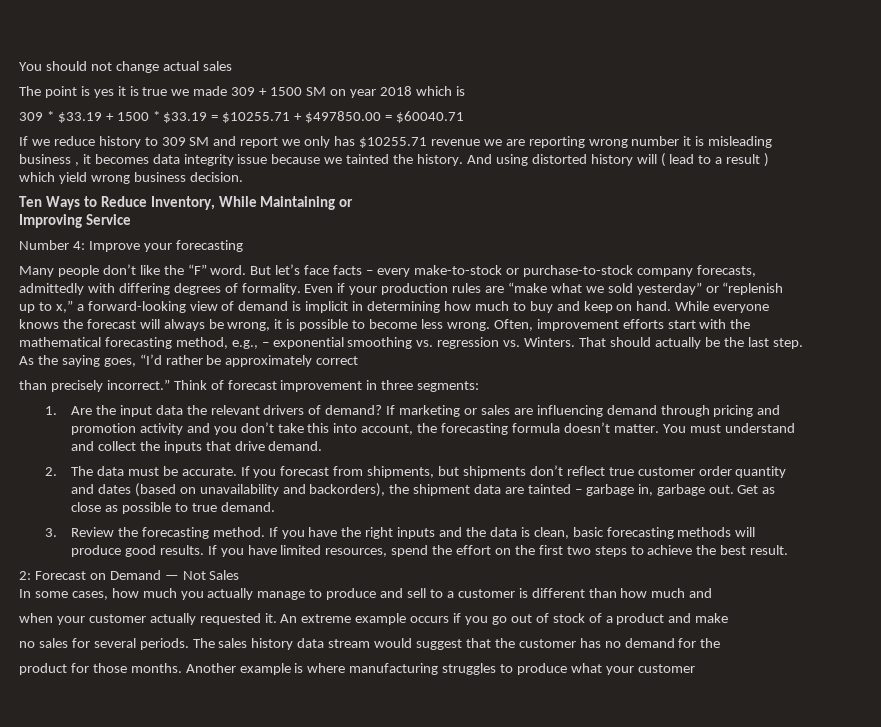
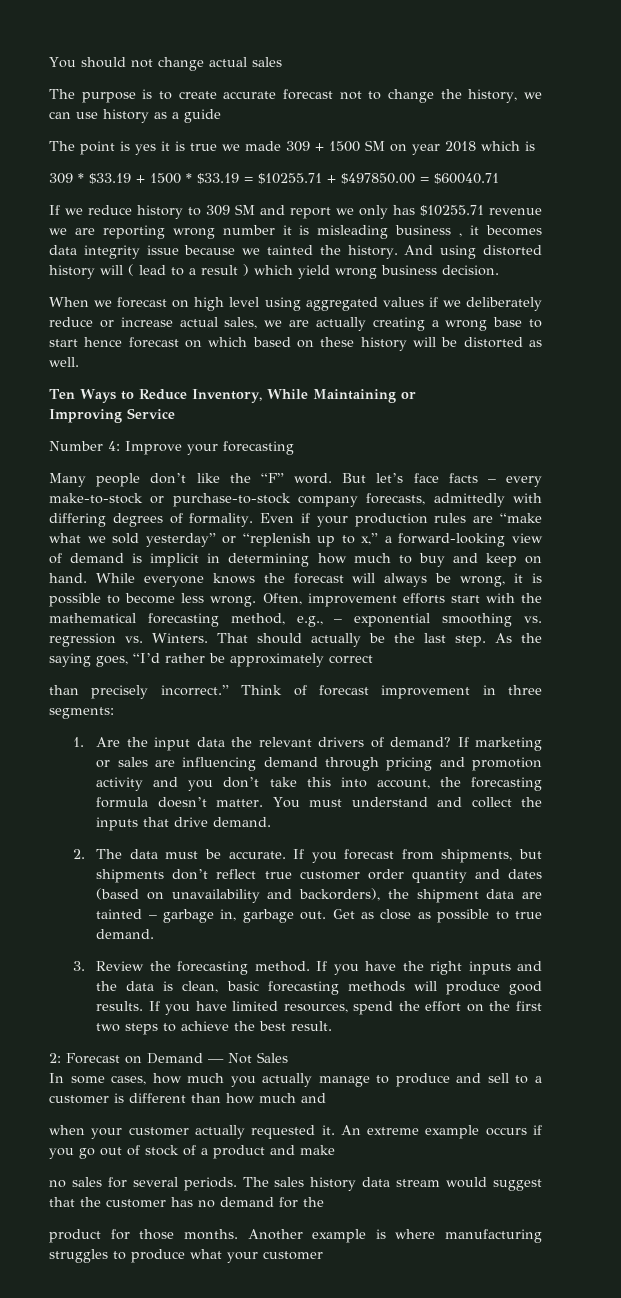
+ The purpose is to create accurate forecast not to change the history, we can use history as a guide
+ When we forecast on high level using aggregated values if we deliberately reduce or increase actual sales, we are actually creating a wrong base to start hence forecast on which based on these history will be distorted as well.

